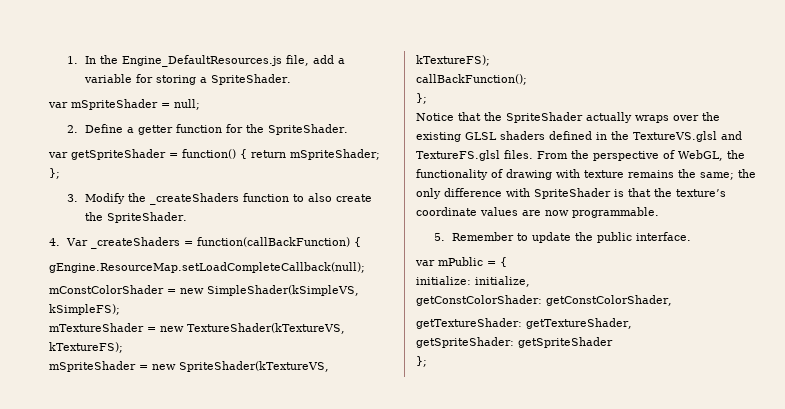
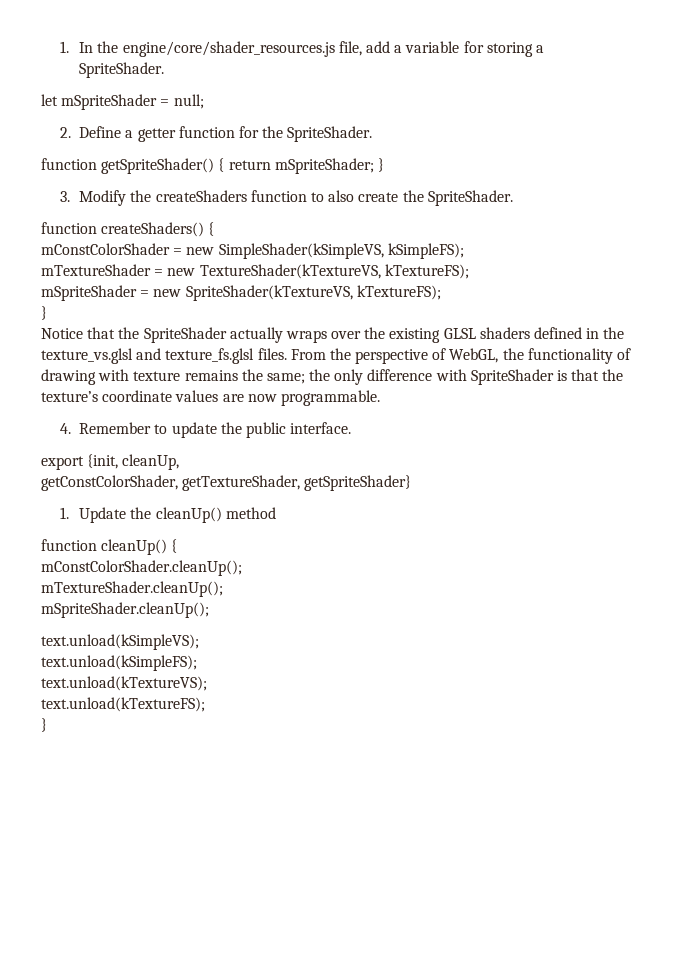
- 1. In the Engine_DefaultResources.js file, add a variable for storing a SpriteShader.
+ 1. In the engine/core/shader_resources.js file, add a variable for storing a SpriteShader.
- var mSpriteShader = null;
+ let mSpriteShader = null;
- var getSpriteShader = function() { return mSpriteShader; };
+ function getSpriteShader() { return mSpriteShader; }
- 3. Modify the _createShaders function to also create the SpriteShader.
+ 3. Modify the createShaders function to also create the SpriteShader.
- 4. Var _createShaders = function(callBackFunction) {
- gEngine.ResourceMap.setLoadCompleteCallback(null);
+ function createShaders() {
  mSpriteShader = new SpriteShader(kTextureVS, kTextureFS);
- callBackFunction();
- };
+ }
- Notice that the SpriteShader actually wraps over the existing GLSL shaders defined in the TextureVS.glsl and TextureFS.glsl files.
+ Notice that the SpriteShader actually wraps over the existing GLSL shaders defined in the texture_vs.glsl and texture_fs.glsl files.
- 5. Remember to update the public interface.
+ 4. Remember to update the public interface.
- var mPublic = {
- initialize: initialize,
- getConstColorShader: getConstColorShader,
- getTextureShader: getTextureShader,
- getSpriteShader: getSpriteShader
- };
+ export {init, cleanUp,
+ getConstColorShader, getTextureShader, getSpriteShader}
+ 1. Update the cleanUp() method
+ function cleanUp() {
+ mConstColorShader.cleanUp();
+ mTextureShader.cleanUp();
+ mSpriteShader.cleanUp();
+ text.unload(kSimpleVS);
+ text.unload(kSimpleFS);
+ text.unload(kTextureVS);
+ text.unload(kTextureFS);
+ }

